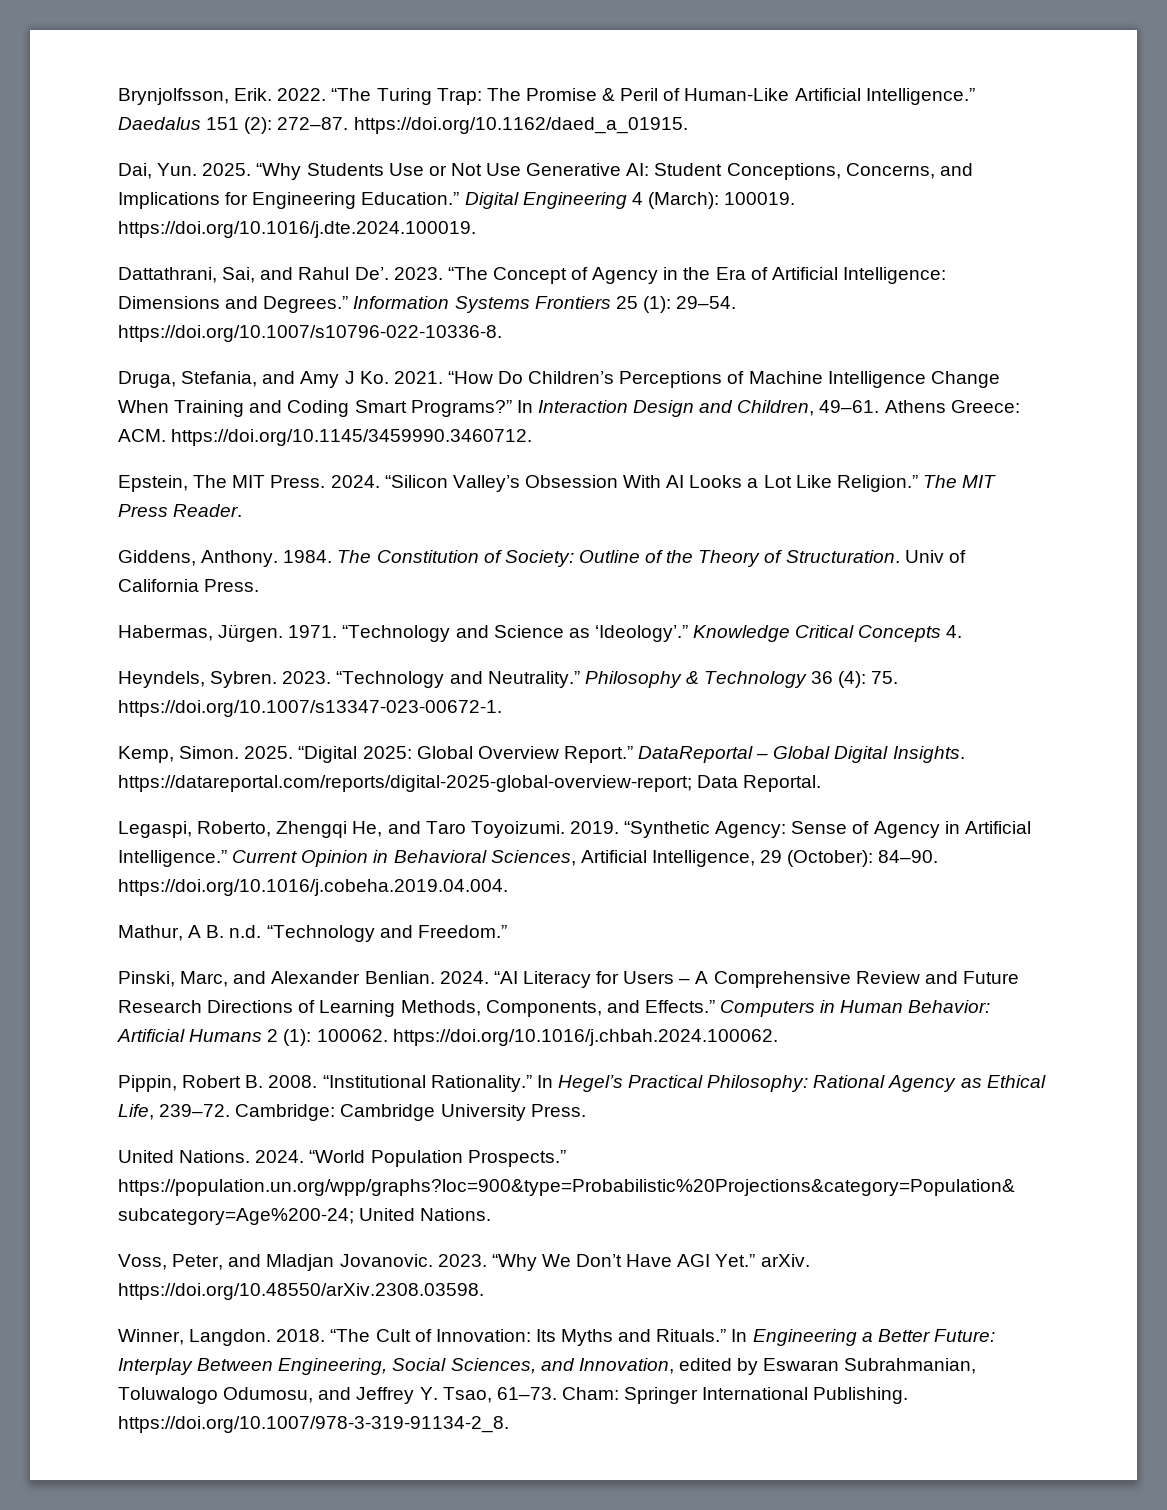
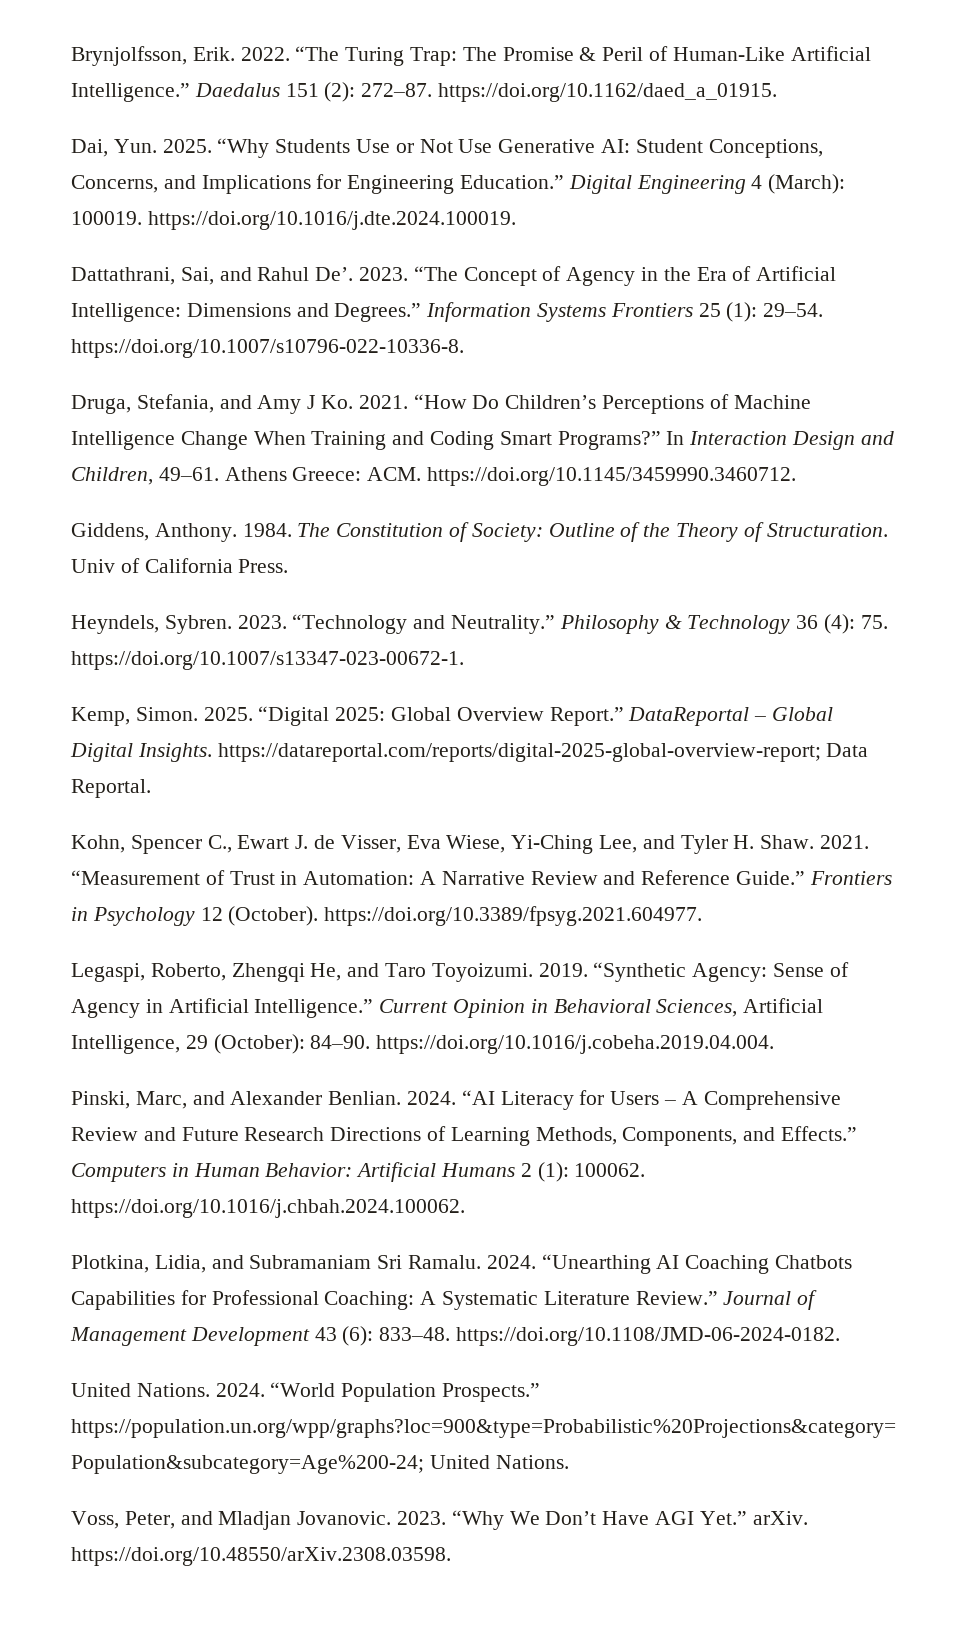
- Epstein, The MIT Press. 2024. “Silicon Valley’s Obsession With AI Looks a Lot Like Religion.” The MIT Press Reader.
- Habermas, Jürgen. 1971. “Technology and Science as ‘Ideology’.” Knowledge Critical Concepts 4.
+ Kohn, Spencer C., Ewart J. de Visser, Eva Wiese, Yi-Ching Lee, and Tyler H. Shaw. 2021. “Measurement of Trust in Automation: A Narrative Review and Reference Guide.” Frontiers in Psychology 12 (October). https://doi.org/10.3389/fpsyg.2021.604977.
- Mathur, A B. n.d. “Technology and Freedom.”
- Pippin, Robert B. 2008. “Institutional Rationality.” In Hegel’s Practical Philosophy: Rational Agency as Ethical Life, 239–72. Cambridge: Cambridge University Press.
+ Plotkina, Lidia, and Subramaniam Sri Ramalu. 2024. “Unearthing AI Coaching Chatbots Capabilities for Professional Coaching: A Systematic Literature Review.” Journal of Management Development 43 (6): 833–48. https://doi.org/10.1108/JMD-06-2024-0182.
- Winner, Langdon. 2018. “The Cult of Innovation: Its Myths and Rituals.” In Engineering a Better Future: Interplay Between Engineering, Social Sciences, and Innovation, edited by Eswaran Subrahmanian, Toluwalogo Odumosu, and Jeffrey Y. Tsao, 61–73. Cham: Springer International Publishing. https://doi.org/10.1007/978-3-319-91134-2_8.

